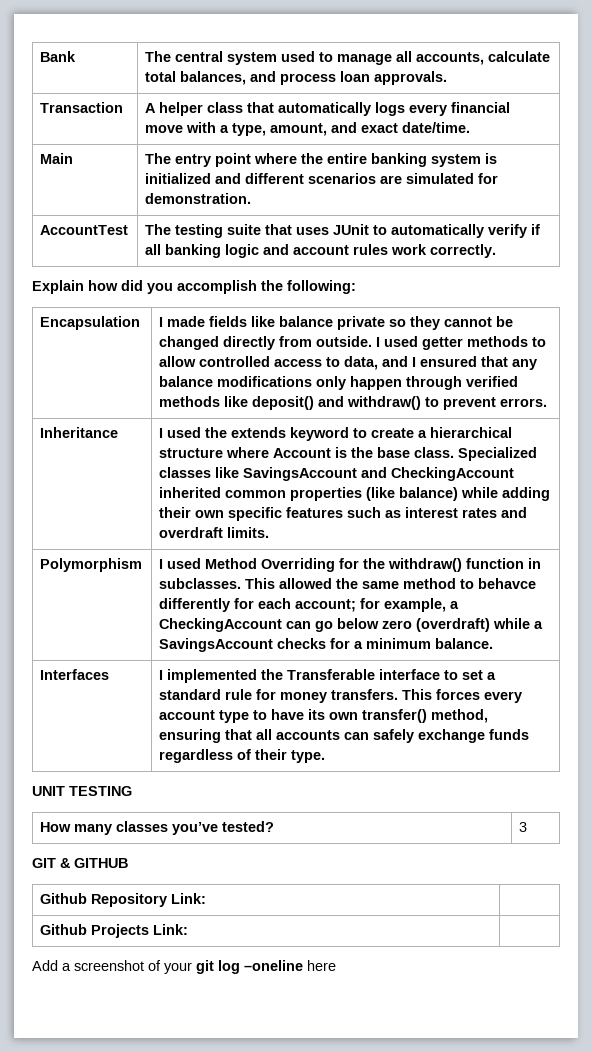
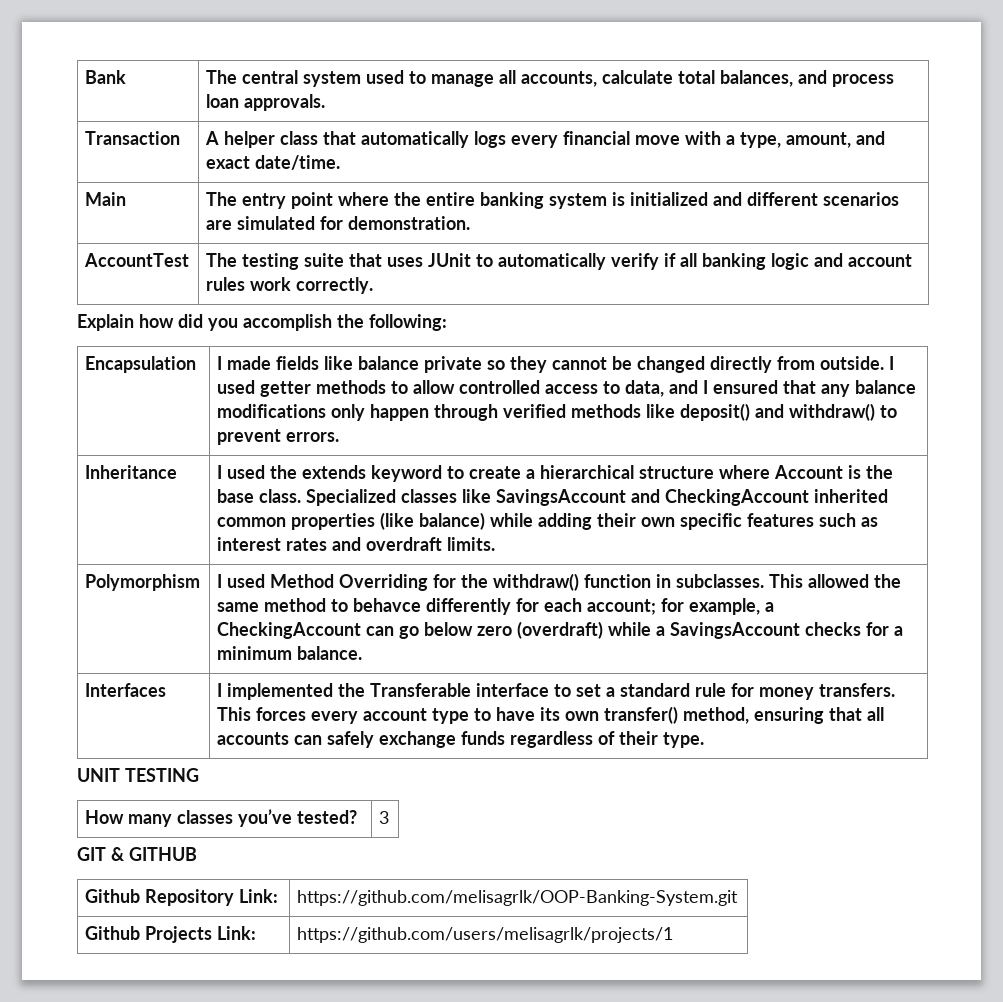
- Github Repository Link: |
+ Github Repository Link: | https://github.com/melisagrlk/OOP-Banking-System.git
- Github Projects Link: |
- Add a screenshot of your git log –oneline here
+ Github Projects Link: | https://github.com/users/melisagrlk/projects/1

